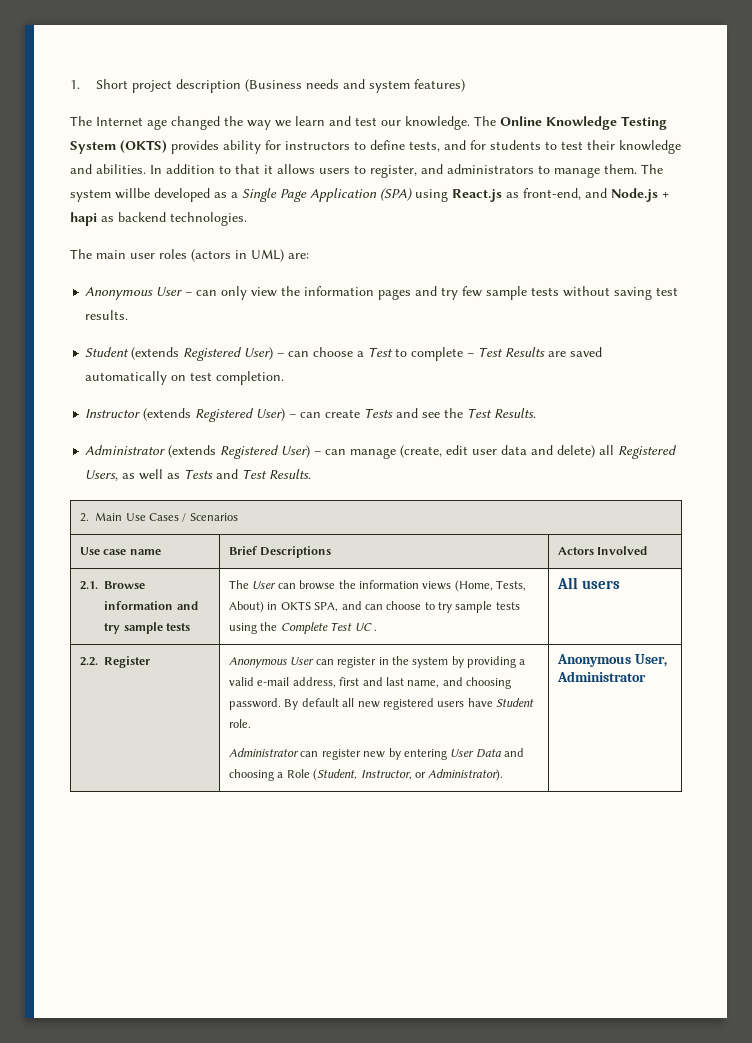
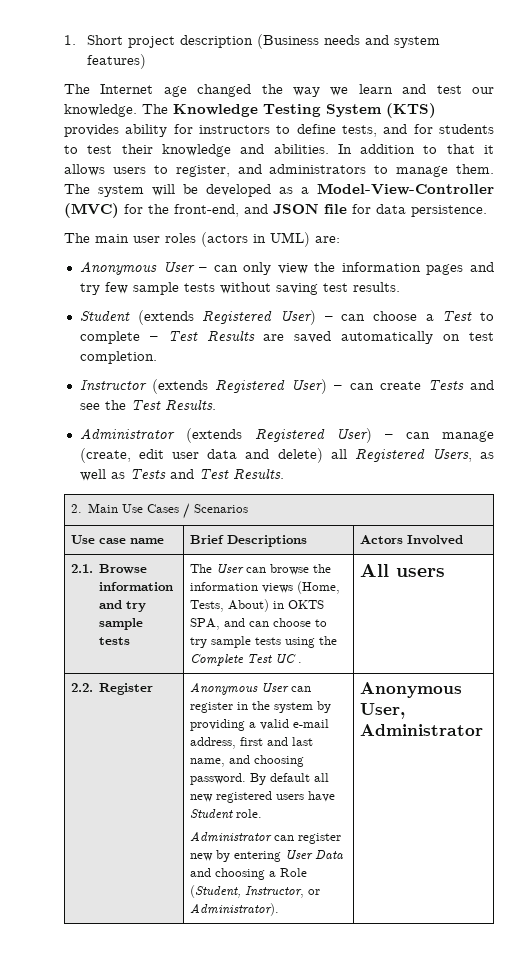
- The Online Knowledge Testing System (OKTS) provides ability for instructors to define tests, and for students to test their knowledge and abilities.
+ The Knowledge Testing System (KTS) provides ability for instructors to define tests, and for students to test their knowledge and abilities.
- The system willbe developed as a Single Page Application (SPA) using React.js as front-end, and Node.js + hapi as backend technologies.
+ The system will be developed as a Model-View-Controller (MVC) for the front-end, and JSON file for data persistence.

